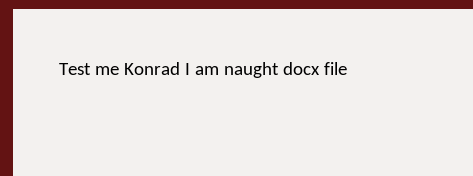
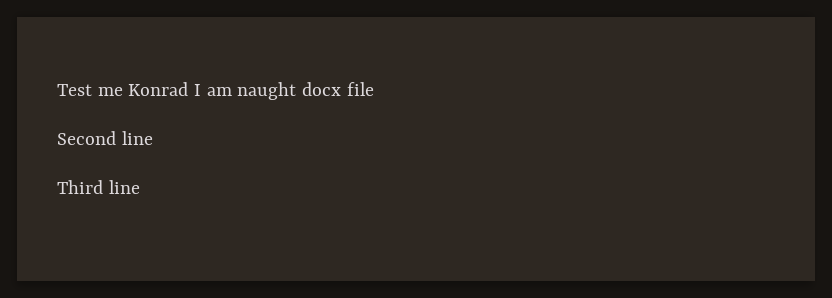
+ Second line
+ Third line

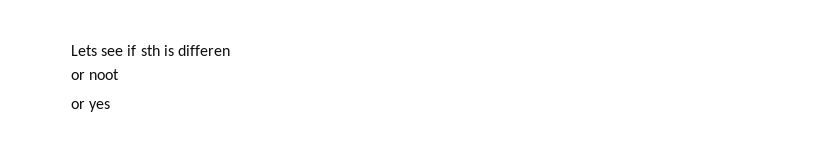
- Test me Konrad I am naught docx file
- Second line
- Third line
+ Lets see if sth is differen
+ or noot
+ or yes

